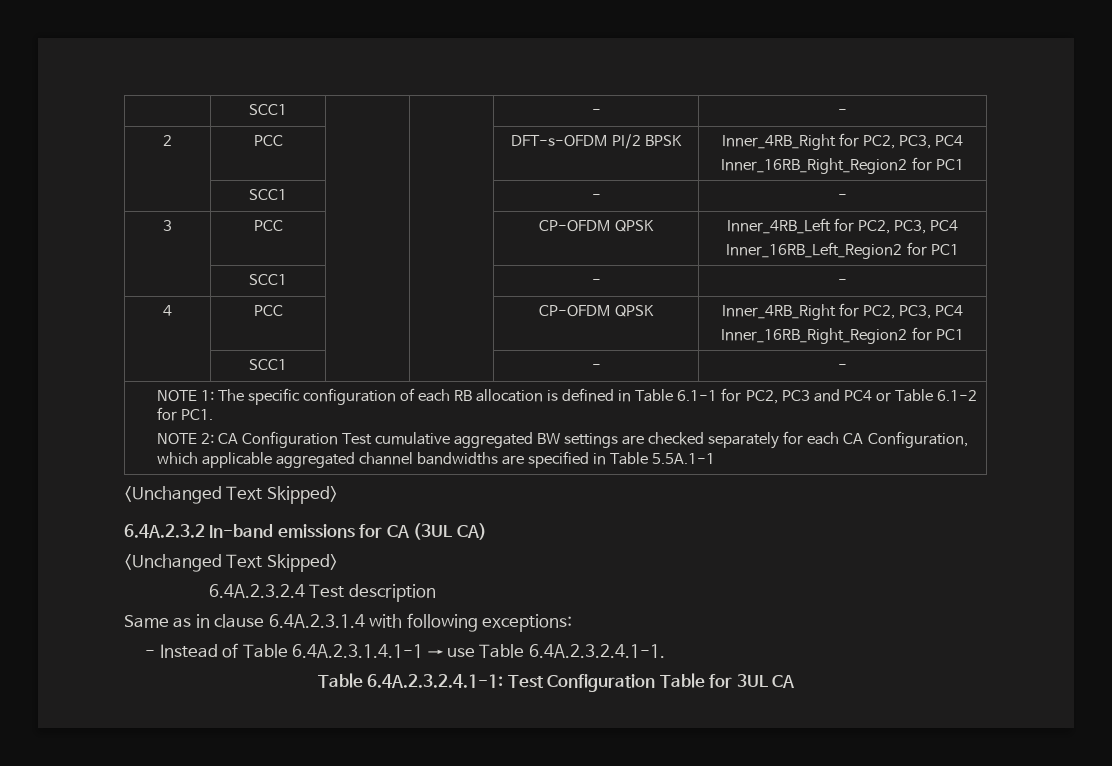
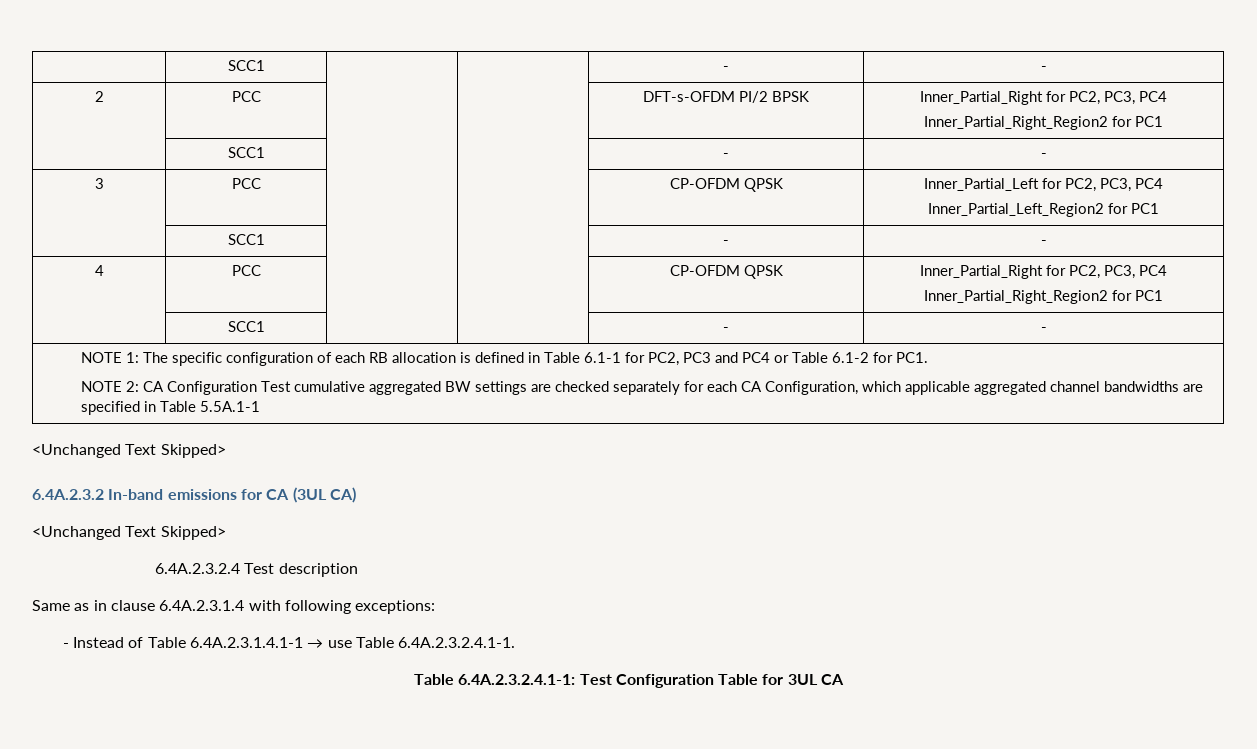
- 2 | PCC | | | DFT-s-OFDM PI/2 BPSK | Inner_4RB_Right for PC2, PC3, PC4
- Inner_16RB_Right_Region2 for PC1
+ 2 | PCC | | | DFT-s-OFDM PI/2 BPSK | Inner_Partial_Right for PC2, PC3, PC4
+ Inner_Partial_Right_Region2 for PC1
- 3 | PCC | | | CP-OFDM QPSK | Inner_4RB_Left for PC2, PC3, PC4
- Inner_16RB_Left_Region2 for PC1
+ 3 | PCC | | | CP-OFDM QPSK | Inner_Partial_Left for PC2, PC3, PC4
+ Inner_Partial_Left_Region2 for PC1
- 4 | PCC | | | CP-OFDM QPSK | Inner_4RB_Right for PC2, PC3, PC4
- Inner_16RB_Right_Region2 for PC1
+ 4 | PCC | | | CP-OFDM QPSK | Inner_Partial_Right for PC2, PC3, PC4
+ Inner_Partial_Right_Region2 for PC1

